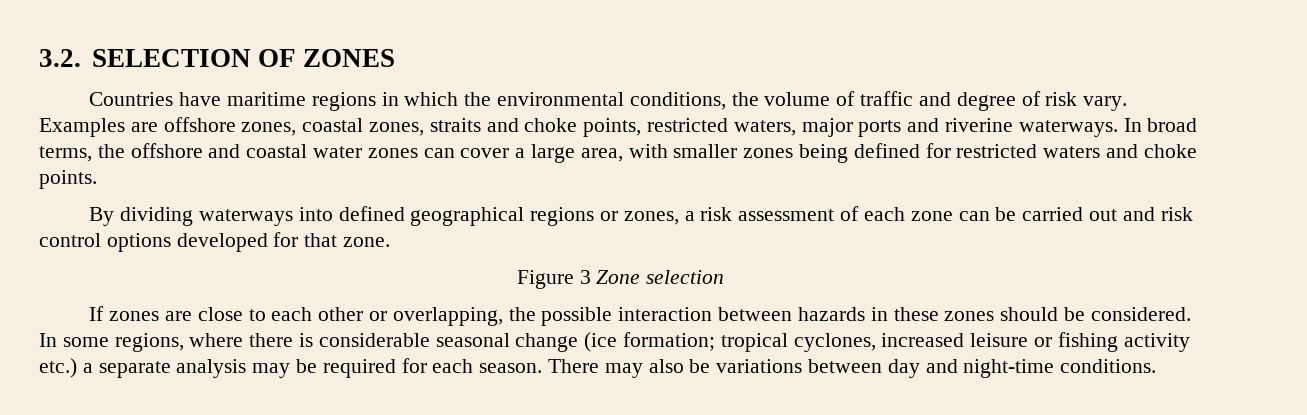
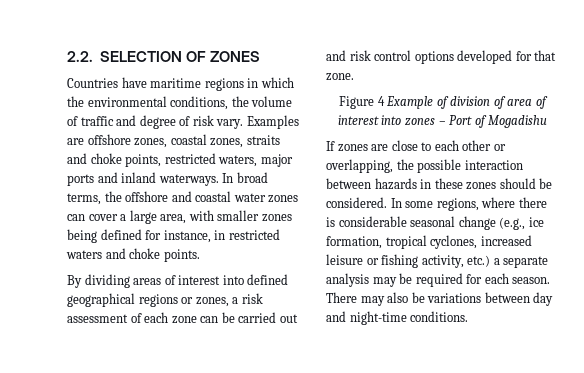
- 3.2. SELECTION OF ZONES
+ 2.2. SELECTION OF ZONES
- Examples are offshore zones, coastal zones, straits and choke points, restricted waters, major ports and riverine waterways.
+ Examples are offshore zones, coastal zones, straits and choke points, restricted waters, major ports and inland waterways.
- In broad terms, the offshore and coastal water zones can cover a large area, with smaller zones being defined for restricted waters and choke points.
+ In broad terms, the offshore and coastal water zones can cover a large area, with smaller zones being defined for instance, in restricted waters and choke points.
- By dividing waterways into defined geographical regions or zones, a risk assessment of each zone can be carried out and risk control options developed for that zone.
+ By dividing areas of interest into defined geographical regions or zones, a risk assessment of each zone can be carried out and risk control options developed for that zone.
- Figure 3 Zone selection
+ Figure 4 Example of division of area of interest into zones – Port of Mogadishu
- In some regions, where there is considerable seasonal change (ice formation; tropical cyclones, increased leisure or fishing activity etc.) a separate analysis may be required for each season.
+ In some regions, where there is considerable seasonal change (e.g., ice formation, tropical cyclones, increased leisure or fishing activity, etc.) a separate analysis may be required for each season.

